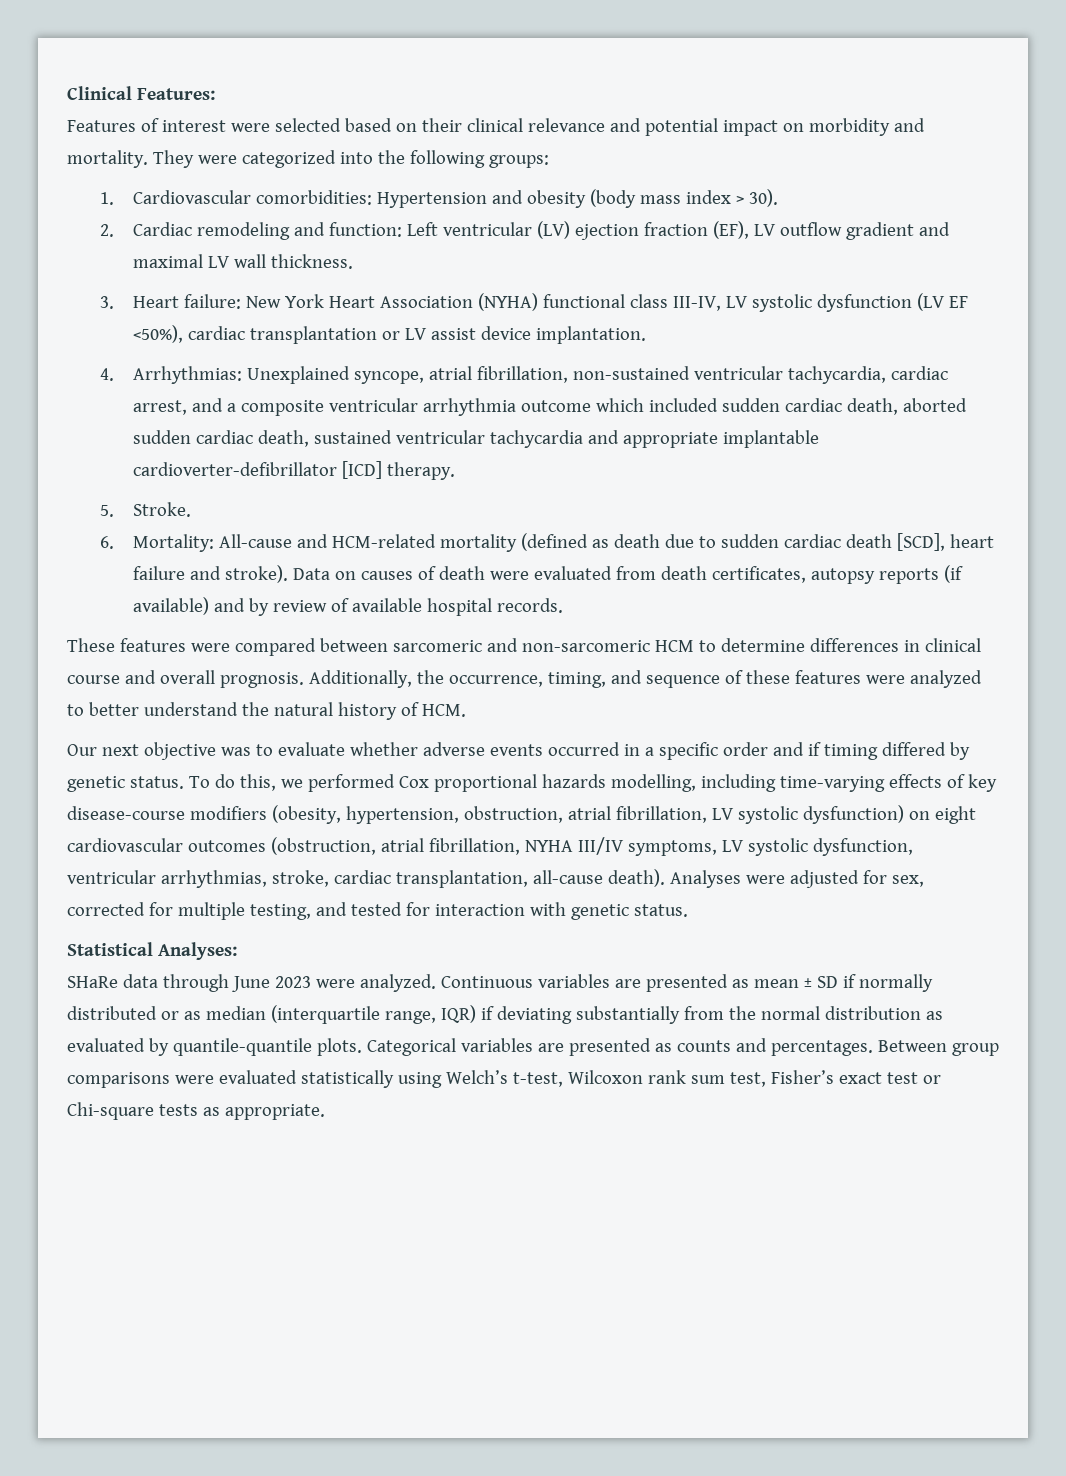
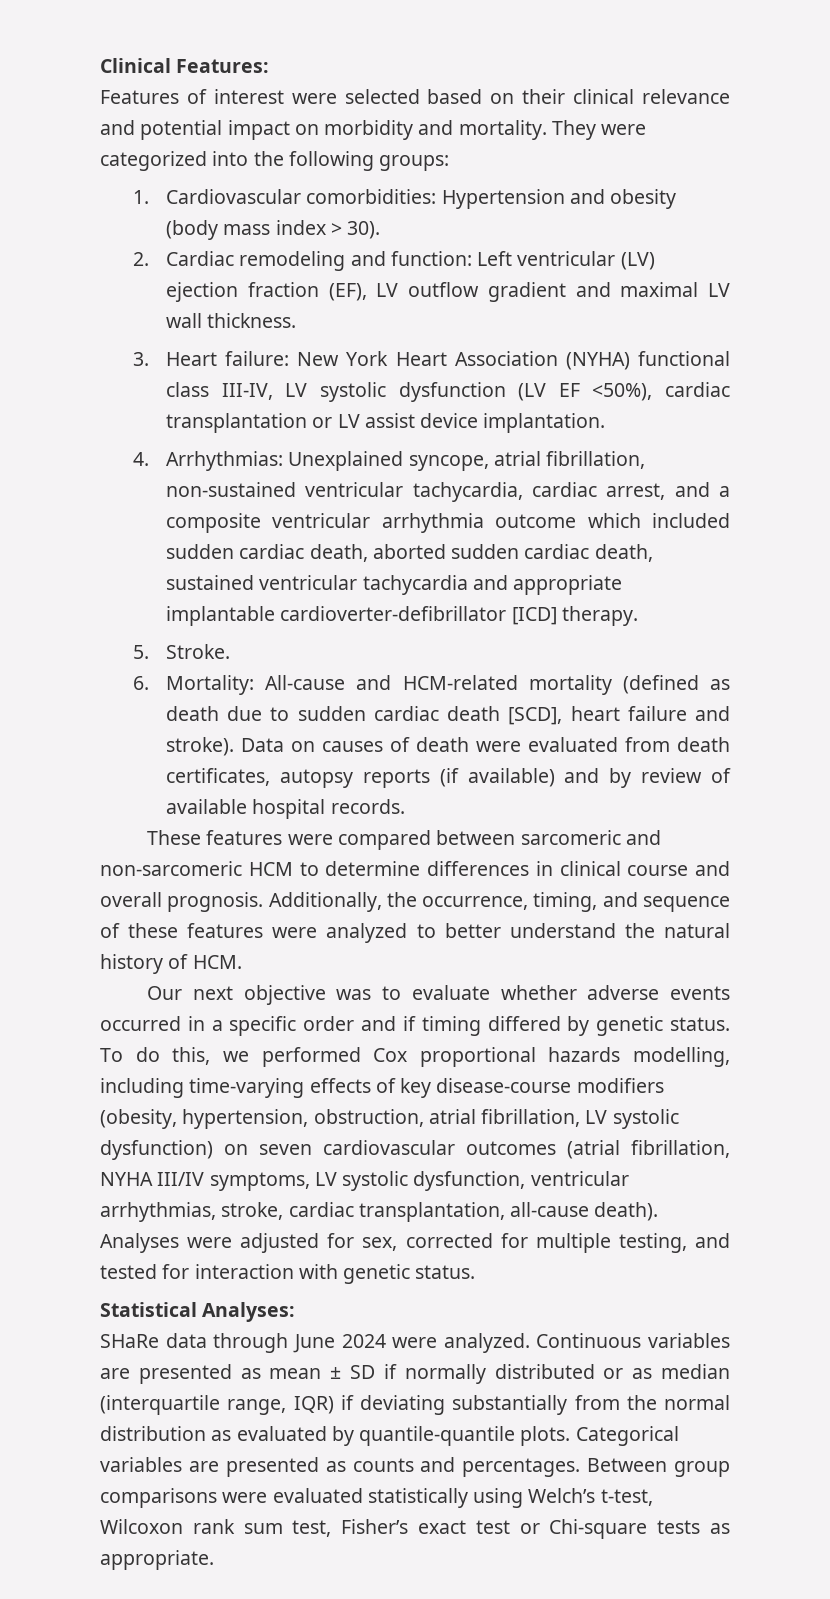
- To do this, we performed Cox proportional hazards modelling, including time-varying effects of key disease-course modifiers (obesity, hypertension, obstruction, atrial fibrillation, LV systolic dysfunction) on eight cardiovascular outcomes (obstruction, atrial fibrillation, NYHA III/IV symptoms, LV systolic dysfunction, ventricular arrhythmias, stroke, cardiac transplantation, all-cause death).
+ To do this, we performed Cox proportional hazards modelling, including time-varying effects of key disease-course modifiers (obesity, hypertension, obstruction, atrial fibrillation, LV systolic dysfunction) on seven cardiovascular outcomes (atrial fibrillation, NYHA III/IV symptoms, LV systolic dysfunction, ventricular arrhythmias, stroke, cardiac transplantation, all-cause death).
- SHaRe data through June 2023 were analyzed.
+ SHaRe data through June 2024 were analyzed.

